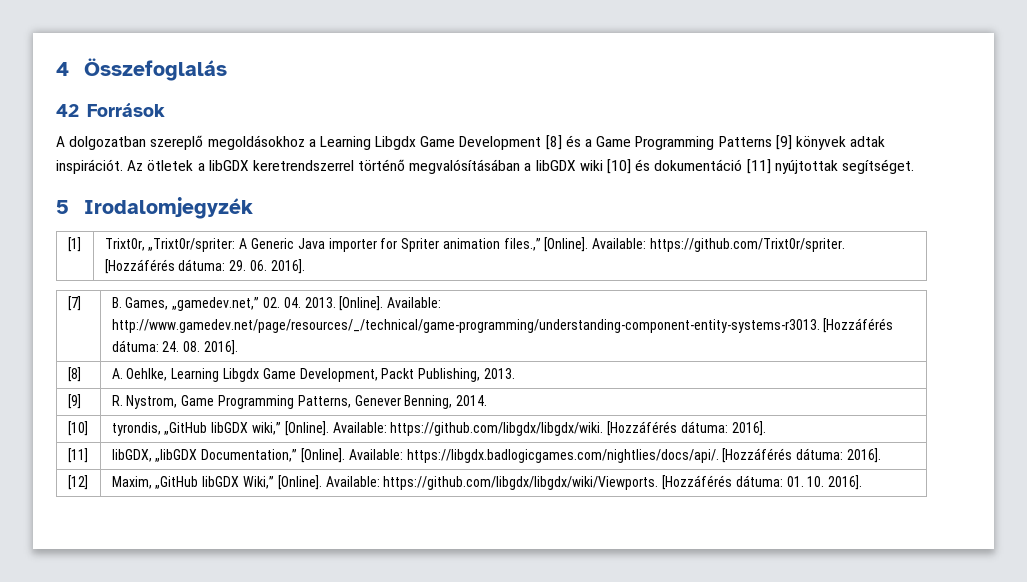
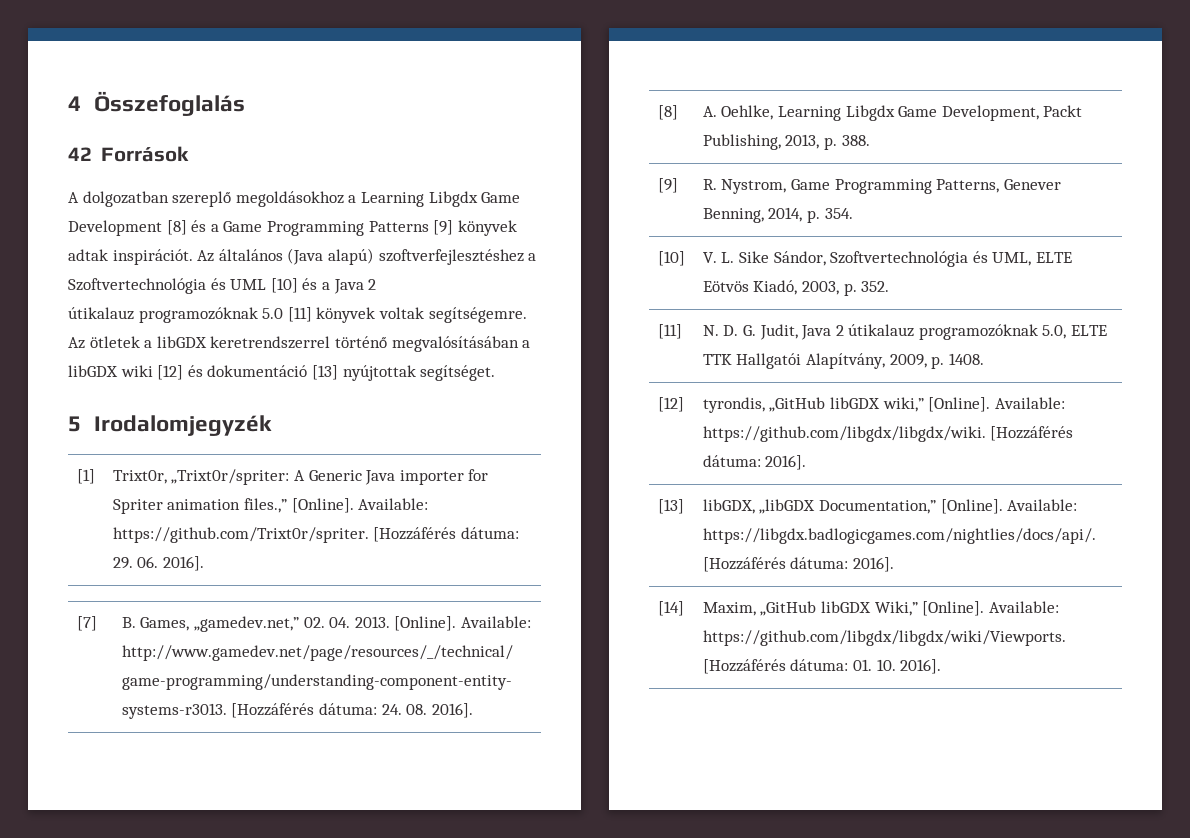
- Az ötletek a libGDX keretrendszerrel történő megvalósításában a libGDX wiki [10] és dokumentáció [11] nyújtottak segítséget.
+ Az általános (Java alapú) szoftverfejlesztéshez a Szoftvertechnológia és UML [10] és a Java 2
+ útikalauz programozóknak 5.0 [11] könyvek voltak segítségemre. Az ötletek a libGDX keretrendszerrel történő megvalósításában a libGDX wiki [12] és dokumentáció [13] nyújtottak segítséget.
- [8] | A. Oehlke, Learning Libgdx Game Development, Packt Publishing, 2013.
+ [8] | A. Oehlke, Learning Libgdx Game Development, Packt Publishing, 2013, p. 388.
- [9] | R. Nystrom, Game Programming Patterns, Genever Benning, 2014.
- [10] | tyrondis, „GitHub libGDX wiki,” [Online]. Available: https://github.com/libgdx/libgdx/wiki. [Hozzáférés dátuma: 2016].
+ [9] | R. Nystrom, Game Programming Patterns, Genever Benning, 2014, p. 354.
+ [10] | V. L. Sike Sándor, Szoftvertechnológia és UML, ELTE Eötvös Kiadó, 2003, p. 352.
+ [11] | N. D. G. Judit, Java 2 útikalauz programozóknak 5.0, ELTE TTK Hallgatói Alapítvány, 2009, p. 1408.
+ [12] | tyrondis, „GitHub libGDX wiki,” [Online]. Available: https://github.com/libgdx/libgdx/wiki. [Hozzáférés dátuma: 2016].
- [11] | libGDX, „libGDX Documentation,” [Online]. Available: https://libgdx.badlogicgames.com/nightlies/docs/api/. [Hozzáférés dátuma: 2016].
+ [13] | libGDX, „libGDX Documentation,” [Online]. Available: https://libgdx.badlogicgames.com/nightlies/docs/api/. [Hozzáférés dátuma: 2016].
- [12] | Maxim, „GitHub libGDX Wiki,” [Online]. Available: https://github.com/libgdx/libgdx/wiki/Viewports. [Hozzáférés dátuma: 01. 10. 2016].
+ [14] | Maxim, „GitHub libGDX Wiki,” [Online]. Available: https://github.com/libgdx/libgdx/wiki/Viewports. [Hozzáférés dátuma: 01. 10. 2016].

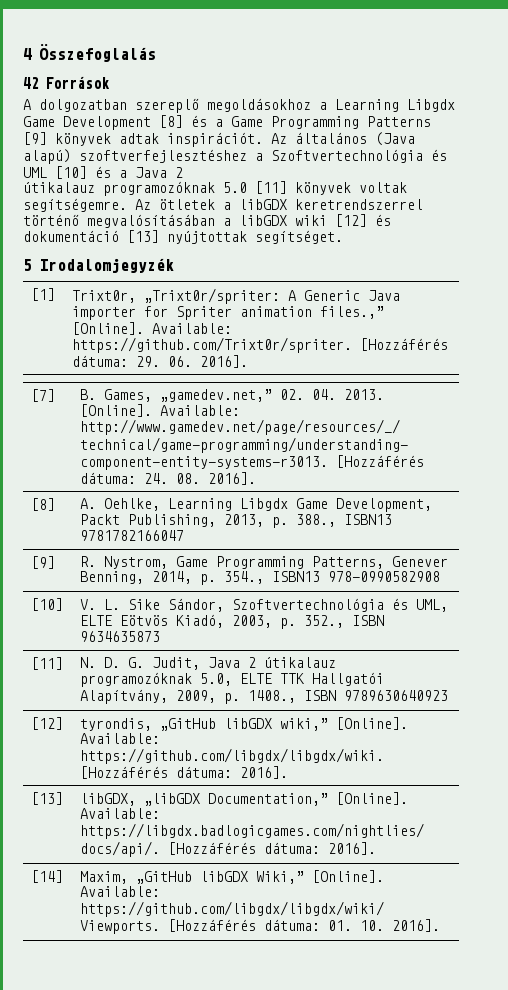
- [8] | A. Oehlke, Learning Libgdx Game Development, Packt Publishing, 2013, p. 388.
+ [8] | A. Oehlke, Learning Libgdx Game Development, Packt Publishing, 2013, p. 388., ISBN13 9781782166047
- [9] | R. Nystrom, Game Programming Patterns, Genever Benning, 2014, p. 354.
+ [9] | R. Nystrom, Game Programming Patterns, Genever Benning, 2014, p. 354., ISBN13 978-0990582908
- [10] | V. L. Sike Sándor, Szoftvertechnológia és UML, ELTE Eötvös Kiadó, 2003, p. 352.
+ [10] | V. L. Sike Sándor, Szoftvertechnológia és UML, ELTE Eötvös Kiadó, 2003, p. 352., ISBN 9634635873
- [11] | N. D. G. Judit, Java 2 útikalauz programozóknak 5.0, ELTE TTK Hallgatói Alapítvány, 2009, p. 1408.
+ [11] | N. D. G. Judit, Java 2 útikalauz programozóknak 5.0, ELTE TTK Hallgatói Alapítvány, 2009, p. 1408., ISBN 9789630640923

